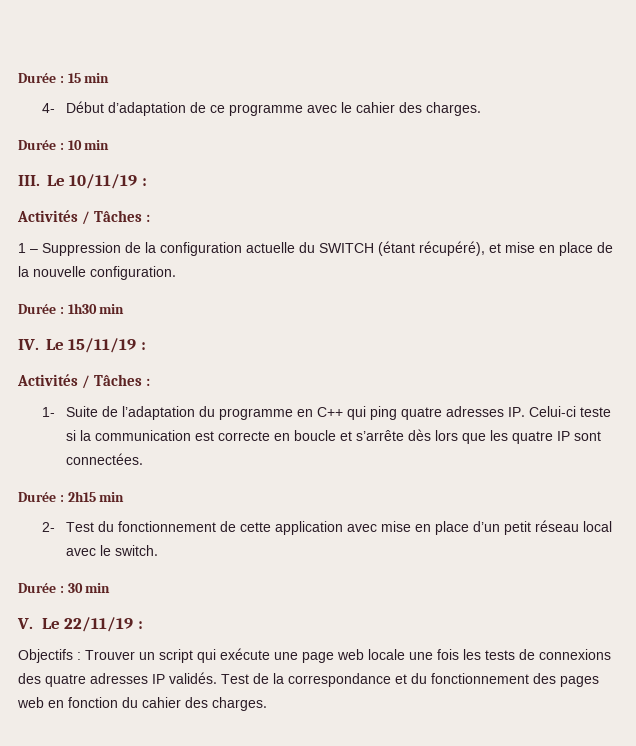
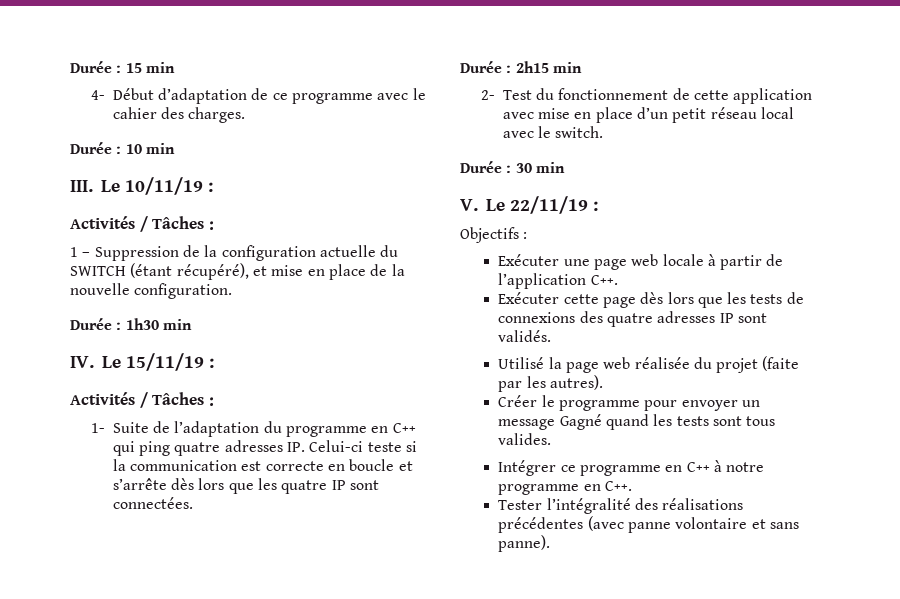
- Objectifs : Trouver un script qui exécute une page web locale une fois les tests de connexions des quatre adresses IP validés. Test de la correspondance et du fonctionnement des pages web en fonction du cahier des charges.
+ Objectifs :
+ Exécuter une page web locale à partir de l’application C++.
+ Exécuter cette page dès lors que les tests de connexions des quatre adresses IP sont validés.
+ Utilisé la page web réalisée du projet (faite par les autres).
+ Créer le programme pour envoyer un message Gagné quand les tests sont tous valides.
+ Intégrer ce programme en C++ à notre programme en C++.
+ Tester l’intégralité des réalisations précédentes (avec panne volontaire et sans panne).

